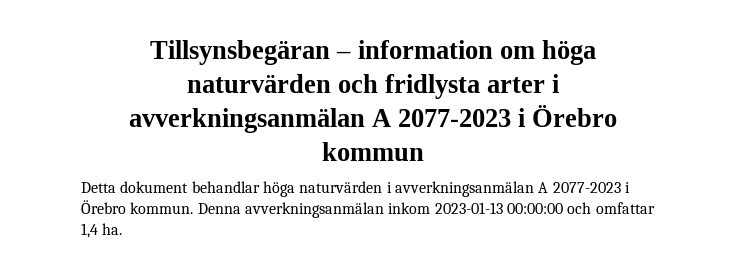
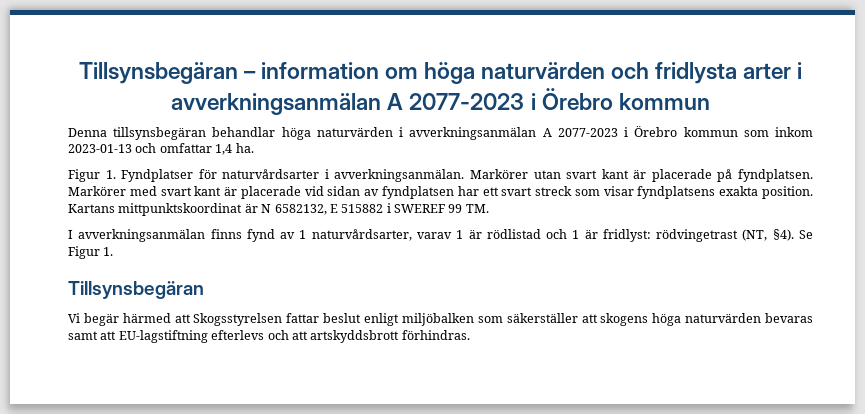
- Detta dokument behandlar höga naturvärden i avverkningsanmälan A 2077-2023 i Örebro kommun. Denna avverkningsanmälan inkom 2023-01-13 00:00:00 och omfattar 1,4 ha.
+ Denna tillsynsbegäran behandlar höga naturvärden i avverkningsanmälan A 2077-2023 i Örebro kommun som inkom 2023-01-13 och omfattar 1,4 ha.
+ Figur 1. Fyndplatser för naturvårdsarter i avverkningsanmälan. Markörer utan svart kant är placerade på fyndplatsen. Markörer med svart kant är placerade vid sidan av fyndplatsen har ett svart streck som visar fyndplatsens exakta position. Kartans mittpunktskoordinat är N 6582132, E 515882 i SWEREF 99 TM.
+ I avverkningsanmälan finns fynd av 1 naturvårdsarter, varav 1 är rödlistad och 1 är fridlyst: rödvingetrast (NT, §4). Se Figur 1.
+ Tillsynsbegäran
+ Vi begär härmed att Skogsstyrelsen fattar beslut enligt miljöbalken som säkerställer att skogens höga naturvärden bevaras samt att EU-lagstiftning efterlevs och att artskyddsbrott förhindras.

